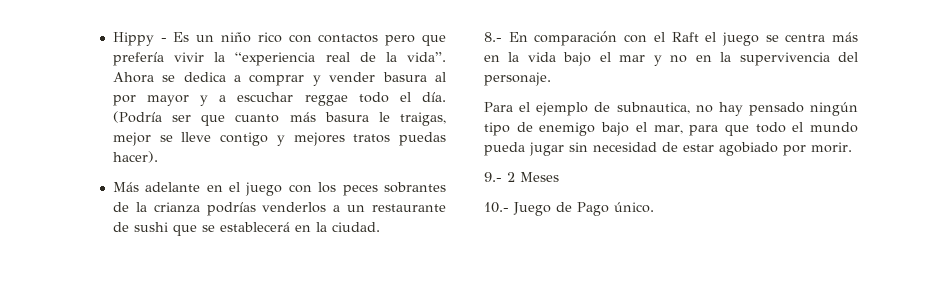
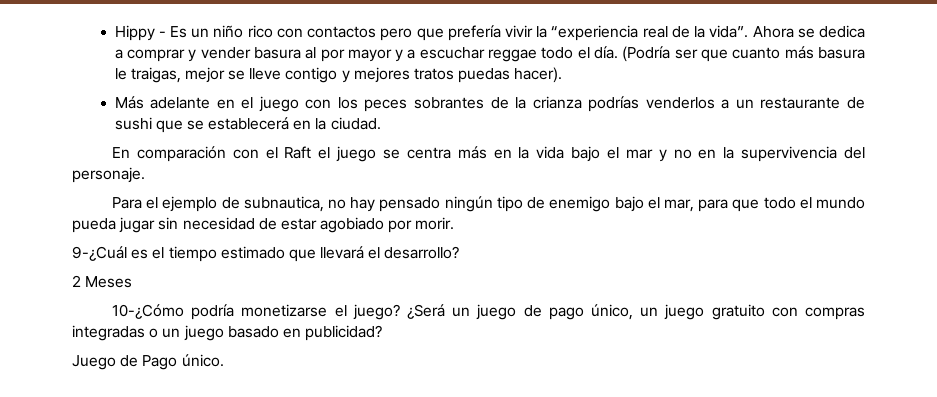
- 8.- En comparación con el Raft el juego se centra más en la vida bajo el mar y no en la supervivencia del personaje.
+ En comparación con el Raft el juego se centra más en la vida bajo el mar y no en la supervivencia del personaje.
- 9.- 2 Meses
- 10.- Juego de Pago único.
+ 9-¿Cuál es el tiempo estimado que llevará el desarrollo?
+ 2 Meses
+ 10-¿Cómo podría monetizarse el juego? ¿Será un juego de pago único, un juego gratuito con compras integradas o un juego basado en publicidad?
+ Juego de Pago único.

